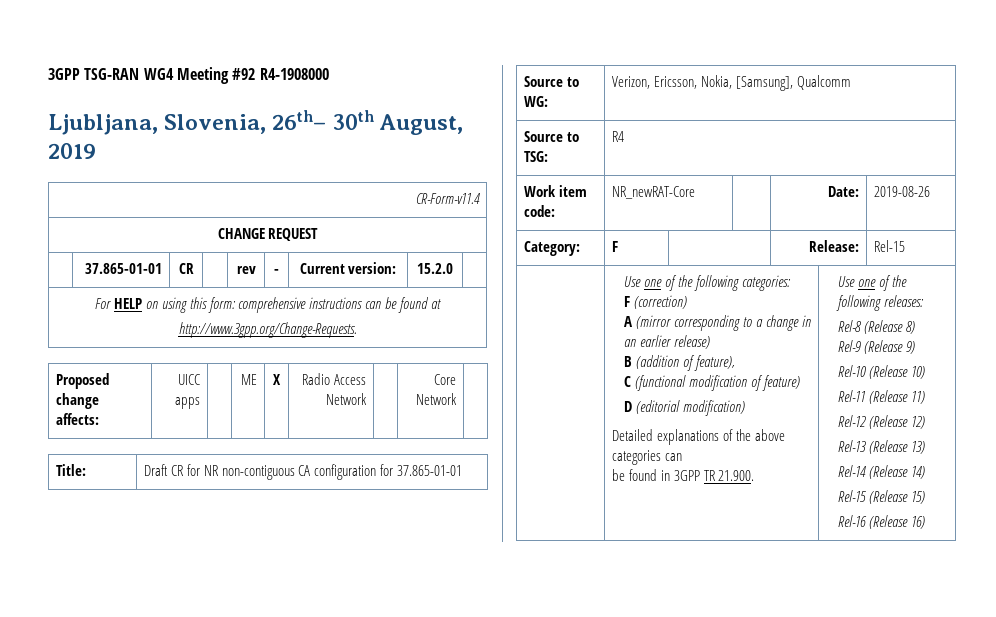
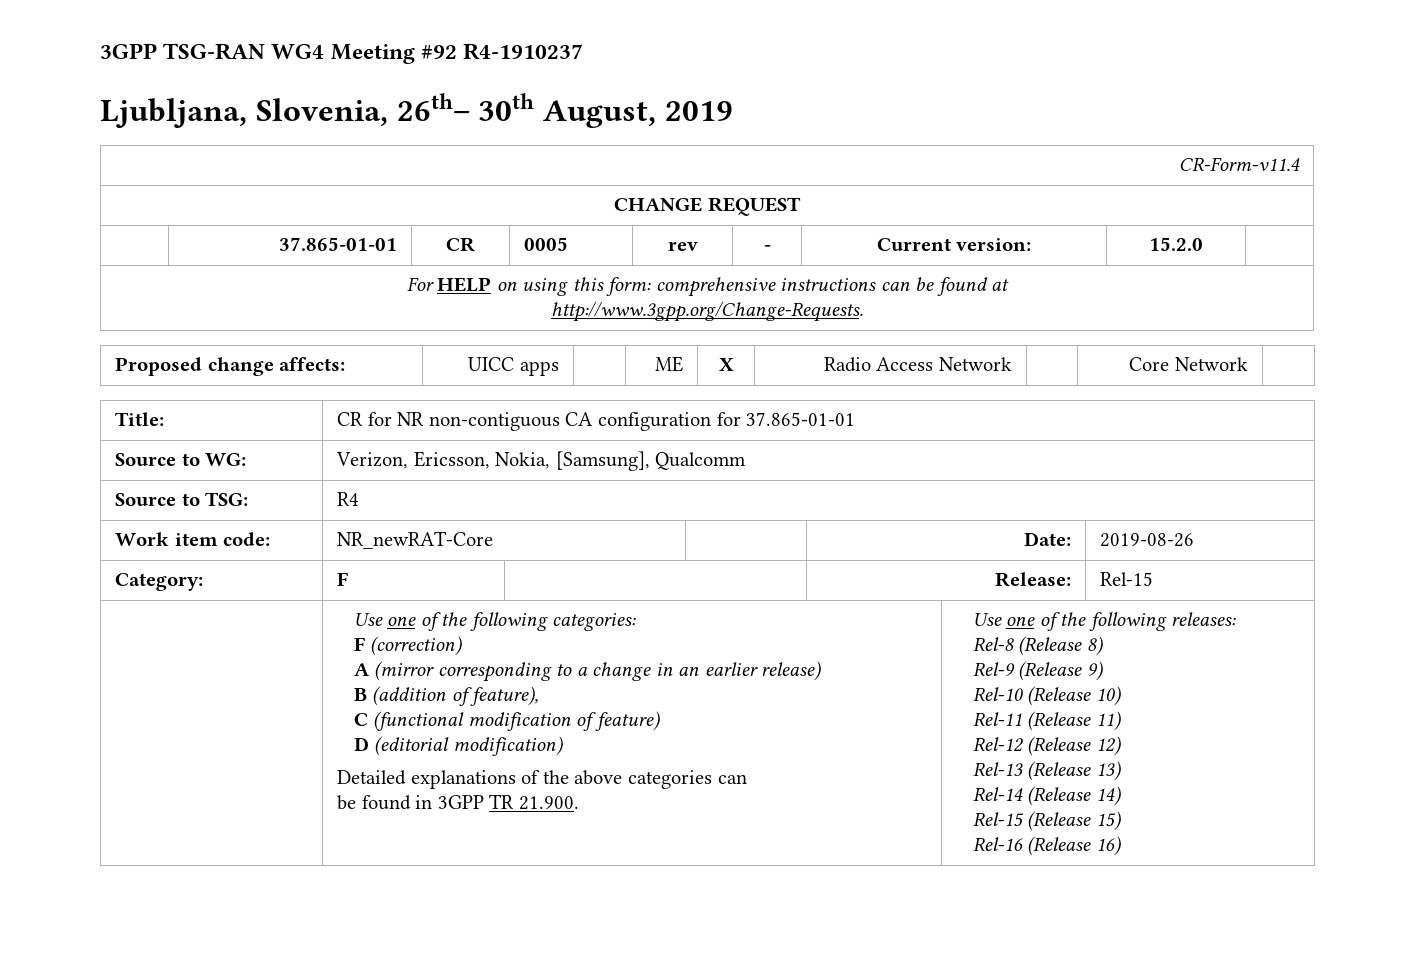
- 3GPP TSG-RAN WG4 Meeting #92 R4-1908000
+ 3GPP TSG-RAN WG4 Meeting #92 R4-1910237
- | 37.865-01-01 | CR | | rev | - | Current version: | 15.2.0 |
+ | 37.865-01-01 | CR | 0005 | rev | - | Current version: | 15.2.0 |
- Title: | Draft CR for NR non-contiguous CA configuration for 37.865-01-01
+ Title: | CR for NR non-contiguous CA configuration for 37.865-01-01

